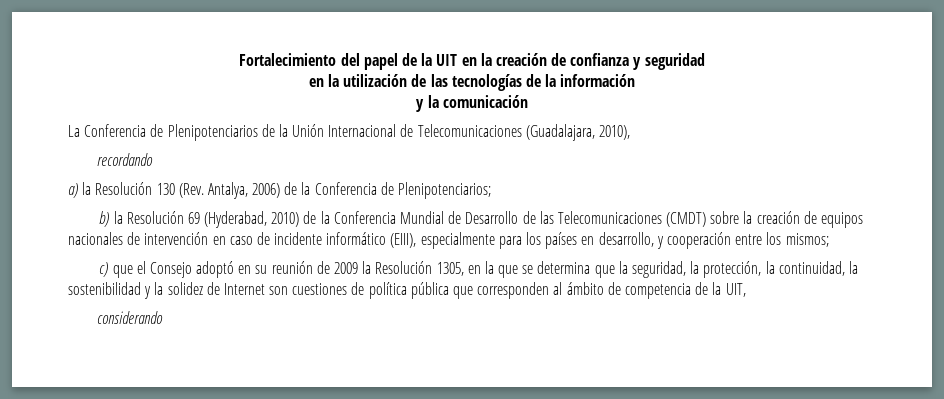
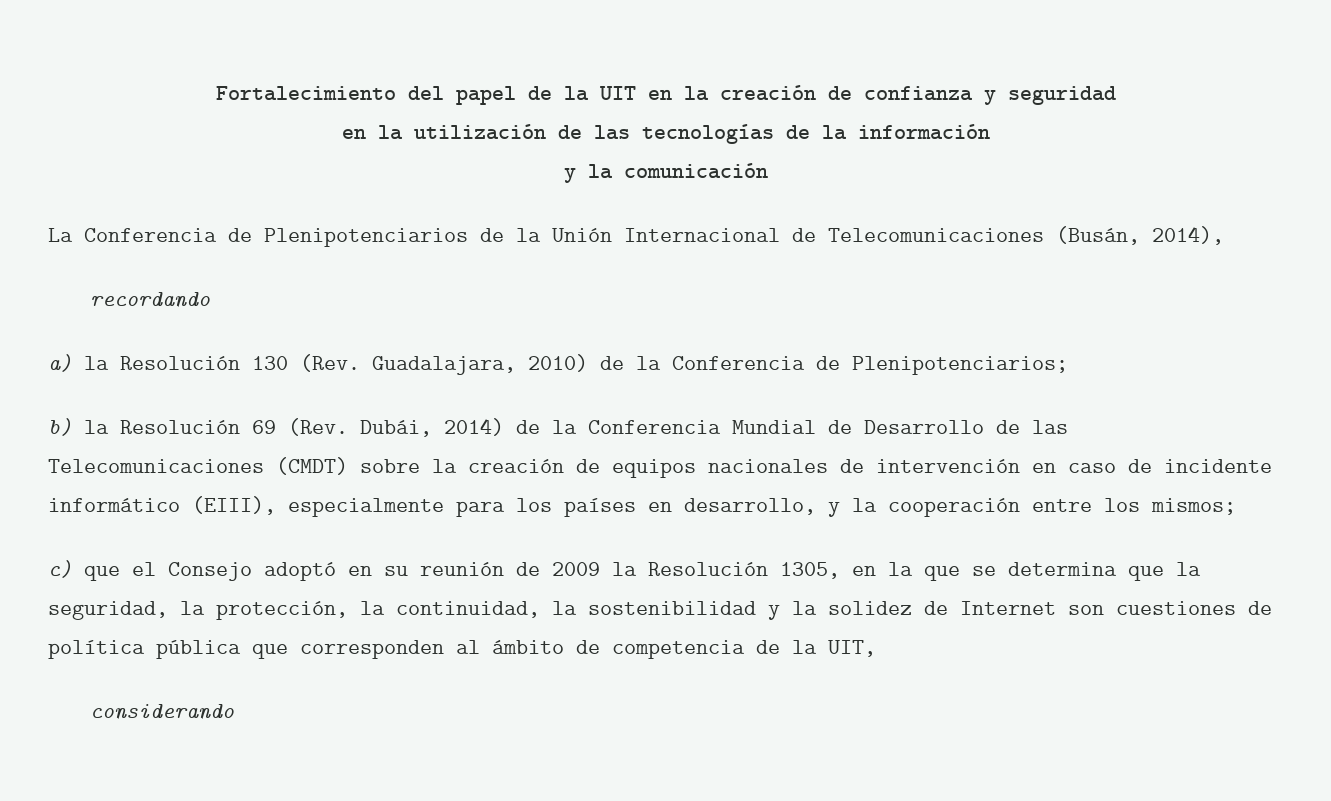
- La Conferencia de Plenipotenciarios de la Unión Internacional de Telecomunicaciones (Guadalajara, 2010),
+ La Conferencia de Plenipotenciarios de la Unión Internacional de Telecomunicaciones (Busán, 2014),
- a) la Resolución 130 (Rev. Antalya, 2006) de la Conferencia de Plenipotenciarios;
+ a) la Resolución 130 (Rev. Guadalajara, 2010) de la Conferencia de Plenipotenciarios;
- b) la Resolución 69 (Hyderabad, 2010) de la Conferencia Mundial de Desarrollo de las Telecomunicaciones (CMDT) sobre la creación de equipos nacionales de intervención en caso de incidente informático (EIII), especialmente para los países en desarrollo, y cooperación entre los mismos;
+ b) la Resolución 69 (Rev. Dubái, 2014) de la Conferencia Mundial de Desarrollo de las Telecomunicaciones (CMDT) sobre la creación de equipos nacionales de intervención en caso de incidente informático (EIII), especialmente para los países en desarrollo, y la cooperación entre los mismos;

